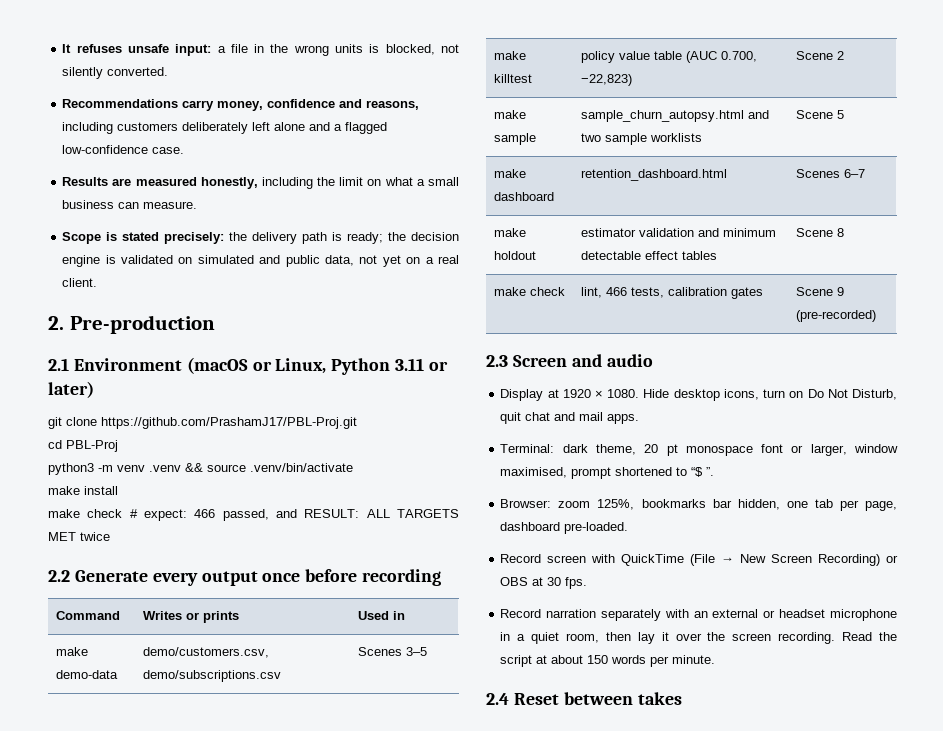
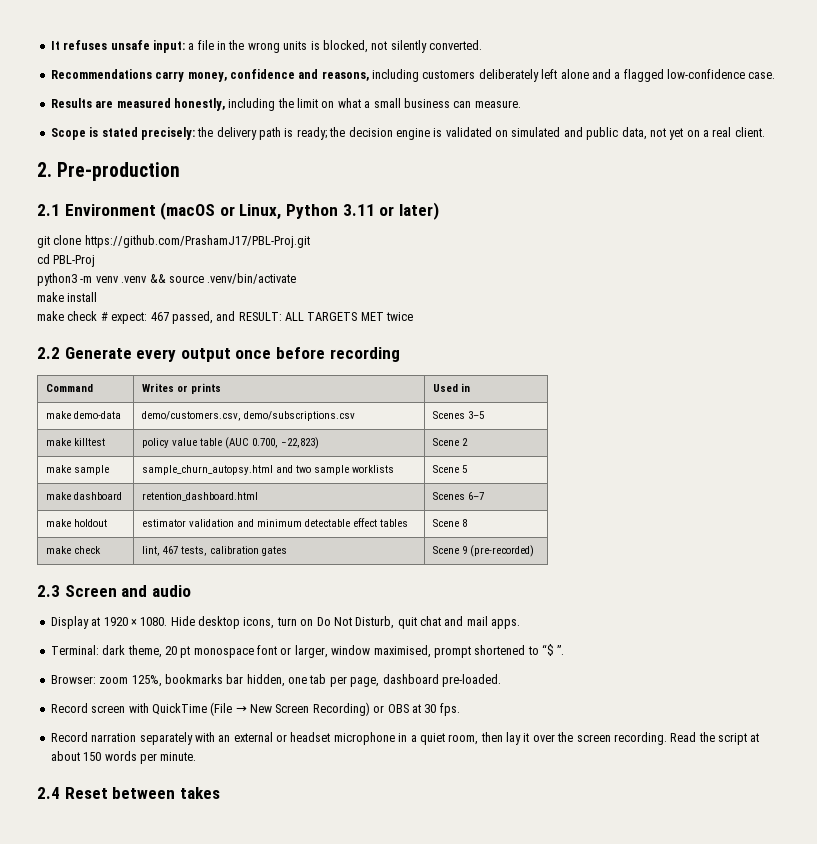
- make check # expect: 466 passed, and RESULT: ALL TARGETS MET twice
+ make check # expect: 467 passed, and RESULT: ALL TARGETS MET twice
- make check | lint, 466 tests, calibration gates | Scene 9 (pre-recorded)
+ make check | lint, 467 tests, calibration gates | Scene 9 (pre-recorded)

